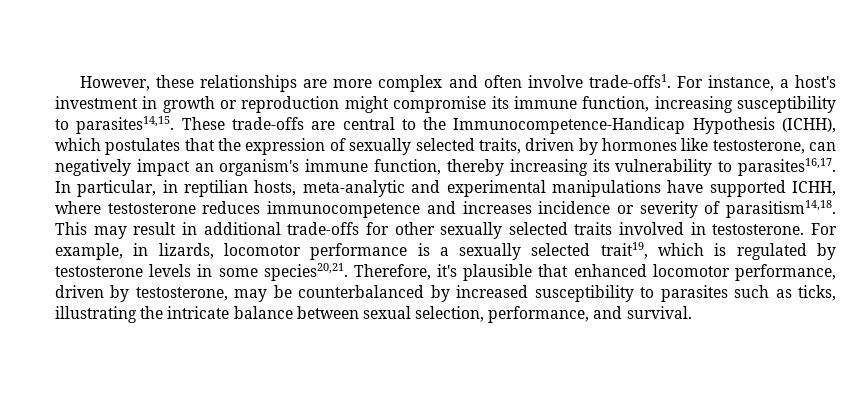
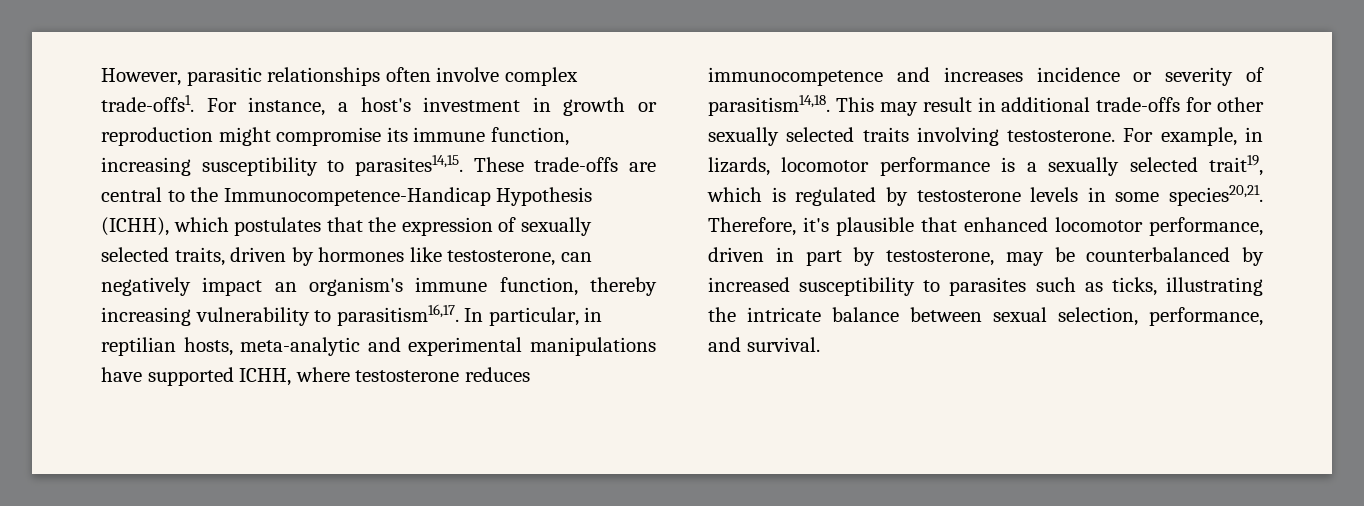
- However, these relationships are more complex and often involve trade-offs1.
+ However, parasitic relationships often involve complex trade-offs1.
- These trade-offs are central to the Immunocompetence-Handicap Hypothesis (ICHH), which postulates that the expression of sexually selected traits, driven by hormones like testosterone, can negatively impact an organism's immune function, thereby increasing its vulnerability to parasites16,17.
+ These trade-offs are central to the Immunocompetence-Handicap Hypothesis (ICHH), which postulates that the expression of sexually selected traits, driven by hormones like testosterone, can negatively impact an organism's immune function, thereby increasing vulnerability to parasitism16,17.
- This may result in additional trade-offs for other sexually selected traits involved in testosterone.
+ This may result in additional trade-offs for other sexually selected traits involving testosterone.
- Therefore, it's plausible that enhanced locomotor performance, driven by testosterone, may be counterbalanced by increased susceptibility to parasites such as ticks, illustrating the intricate balance between sexual selection, performance, and survival.
+ Therefore, it's plausible that enhanced locomotor performance, driven in part by testosterone, may be counterbalanced by increased susceptibility to parasites such as ticks, illustrating the intricate balance between sexual selection, performance, and survival.

